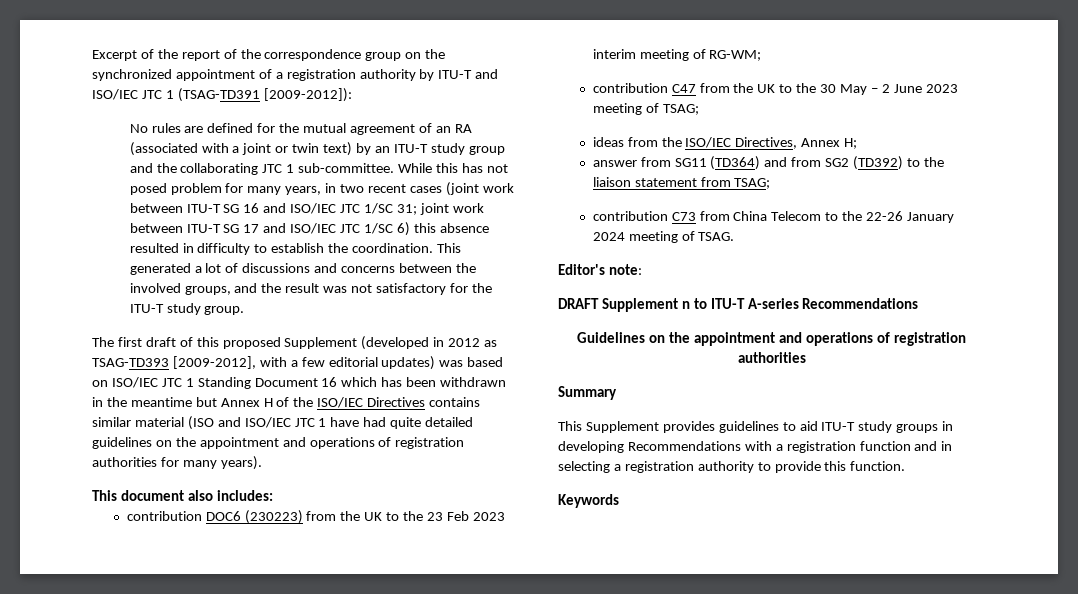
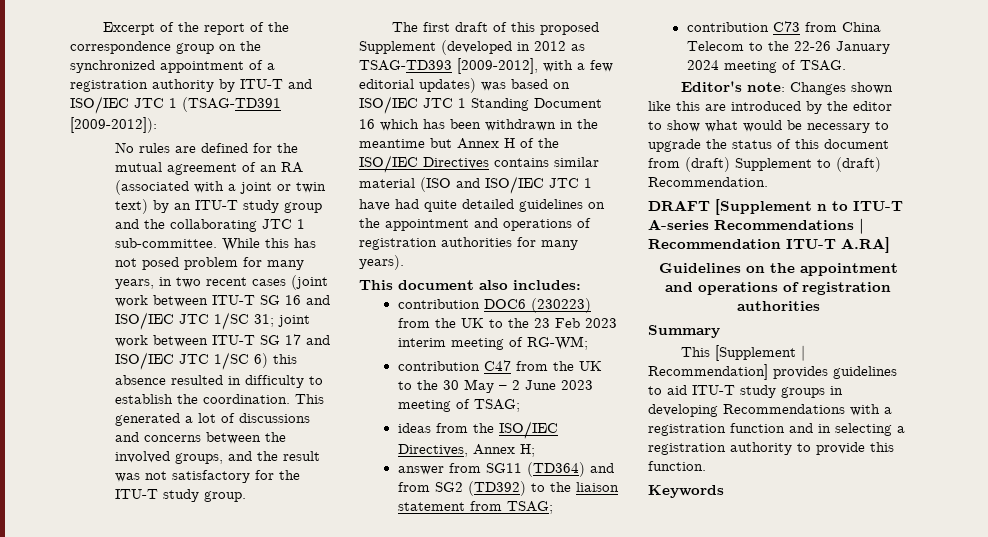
- Editor's note:
+ Editor's note: Changes shown like this are introduced by the editor to show what would be necessary to upgrade the status of this document from (draft) Supplement to (draft) Recommendation.
- DRAFT Supplement n to ITU-T A-series Recommendations
+ DRAFT [Supplement n to ITU-T A-series Recommendations | Recommendation ITU-T A.RA]
- This Supplement provides guidelines to aid ITU-T study groups in developing Recommendations with a registration function and in selecting a registration authority to provide this function.
+ This [Supplement | Recommendation] provides guidelines to aid ITU-T study groups in developing Recommendations with a registration function and in selecting a registration authority to provide this function.

